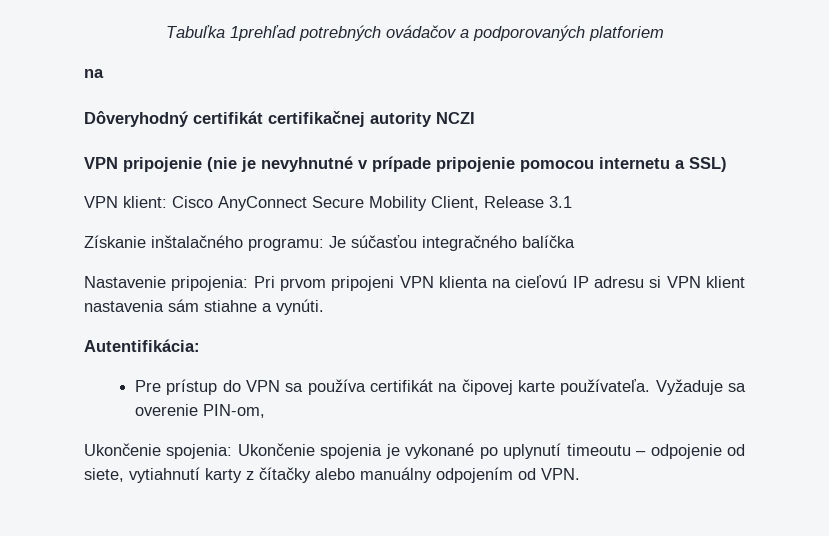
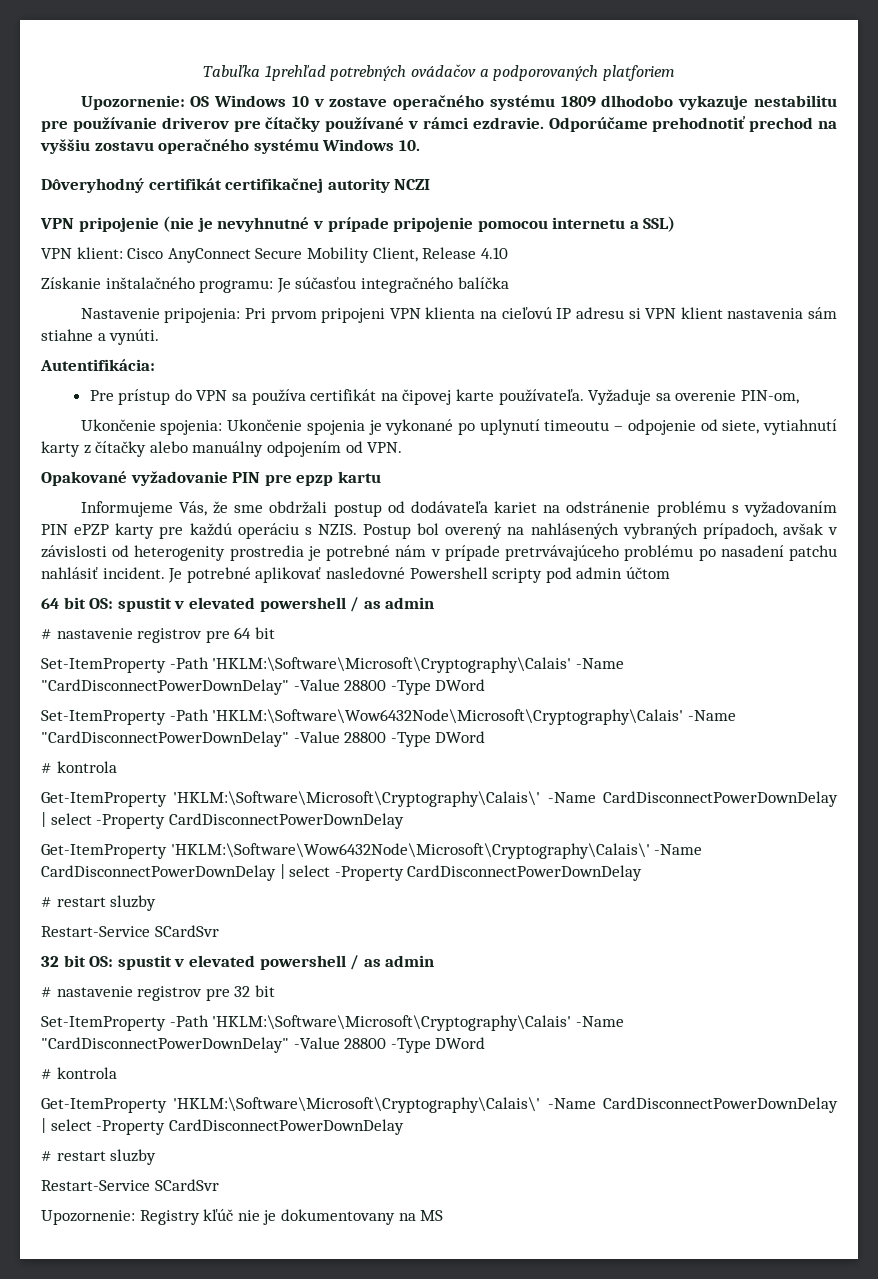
  Tabuľka 1prehľad potrebných ovádačov a podporovaných platforiem
- na
+ Upozornenie: OS Windows 10 v zostave operačného systému 1809 dlhodobo vykazuje nestabilitu pre používanie driverov pre čítačky používané v rámci ezdravie. Odporúčame prehodnotiť prechod na vyššiu zostavu operačného systému Windows 10.
- VPN klient: Cisco AnyConnect Secure Mobility Client, Release 3.1
+ VPN klient: Cisco AnyConnect Secure Mobility Client, Release 4.10
+ Opakované vyžadovanie PIN pre epzp kartu
+ Informujeme Vás, že sme obdržali postup od dodávateľa kariet na odstránenie problému s vyžadovaním PIN ePZP karty pre každú operáciu s NZIS. Postup bol overený na nahlásených vybraných prípadoch, avšak v závislosti od heterogenity prostredia je potrebné nám v prípade pretrvávajúceho problému po nasadení patchu nahlásiť incident. Je potrebné aplikovať nasledovné Powershell scripty pod admin účtom
+ 64 bit OS: spustit v elevated powershell / as admin
+ # nastavenie registrov pre 64 bit
+ Set-ItemProperty -Path 'HKLM:\Software\Microsoft\Cryptography\Calais' -Name "CardDisconnectPowerDownDelay" -Value 28800 -Type DWord
+ Set-ItemProperty -Path 'HKLM:\Software\Wow6432Node\Microsoft\Cryptography\Calais' -Name "CardDisconnectPowerDownDelay" -Value 28800 -Type DWord
+ # kontrola
+ Get-ItemProperty 'HKLM:\Software\Microsoft\Cryptography\Calais\' -Name CardDisconnectPowerDownDelay | select -Property CardDisconnectPowerDownDelay
+ Get-ItemProperty 'HKLM:\Software\Wow6432Node\Microsoft\Cryptography\Calais\' -Name CardDisconnectPowerDownDelay | select -Property CardDisconnectPowerDownDelay
+ # restart sluzby
+ Restart-Service SCardSvr
+ 32 bit OS: spustit v elevated powershell / as admin
+ # nastavenie registrov pre 32 bit
+ Set-ItemProperty -Path 'HKLM:\Software\Microsoft\Cryptography\Calais' -Name "CardDisconnectPowerDownDelay" -Value 28800 -Type DWord
+ # kontrola
+ Get-ItemProperty 'HKLM:\Software\Microsoft\Cryptography\Calais\' -Name CardDisconnectPowerDownDelay | select -Property CardDisconnectPowerDownDelay
+ # restart sluzby
+ Restart-Service SCardSvr
+ Upozornenie: Registry kľúč nie je dokumentovany na MS

